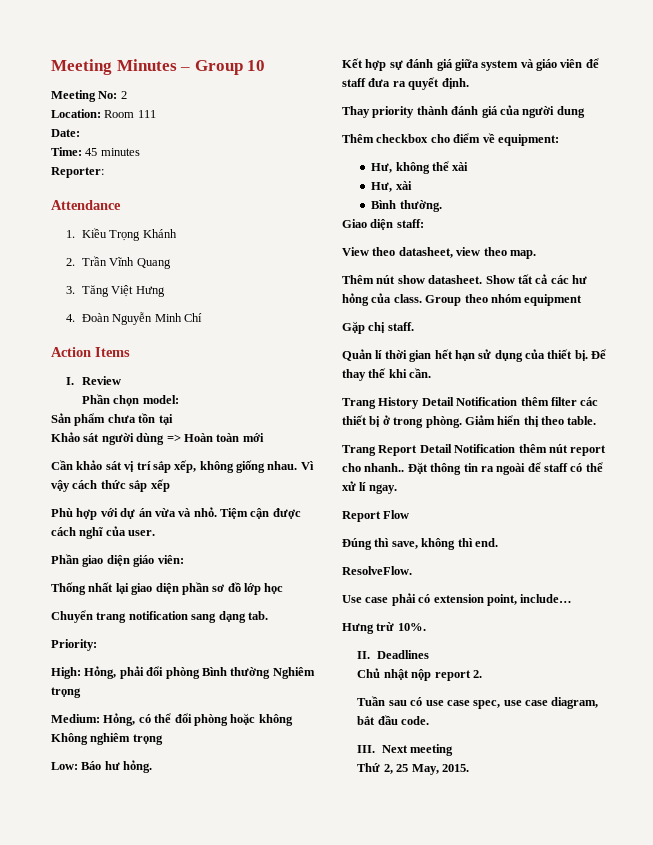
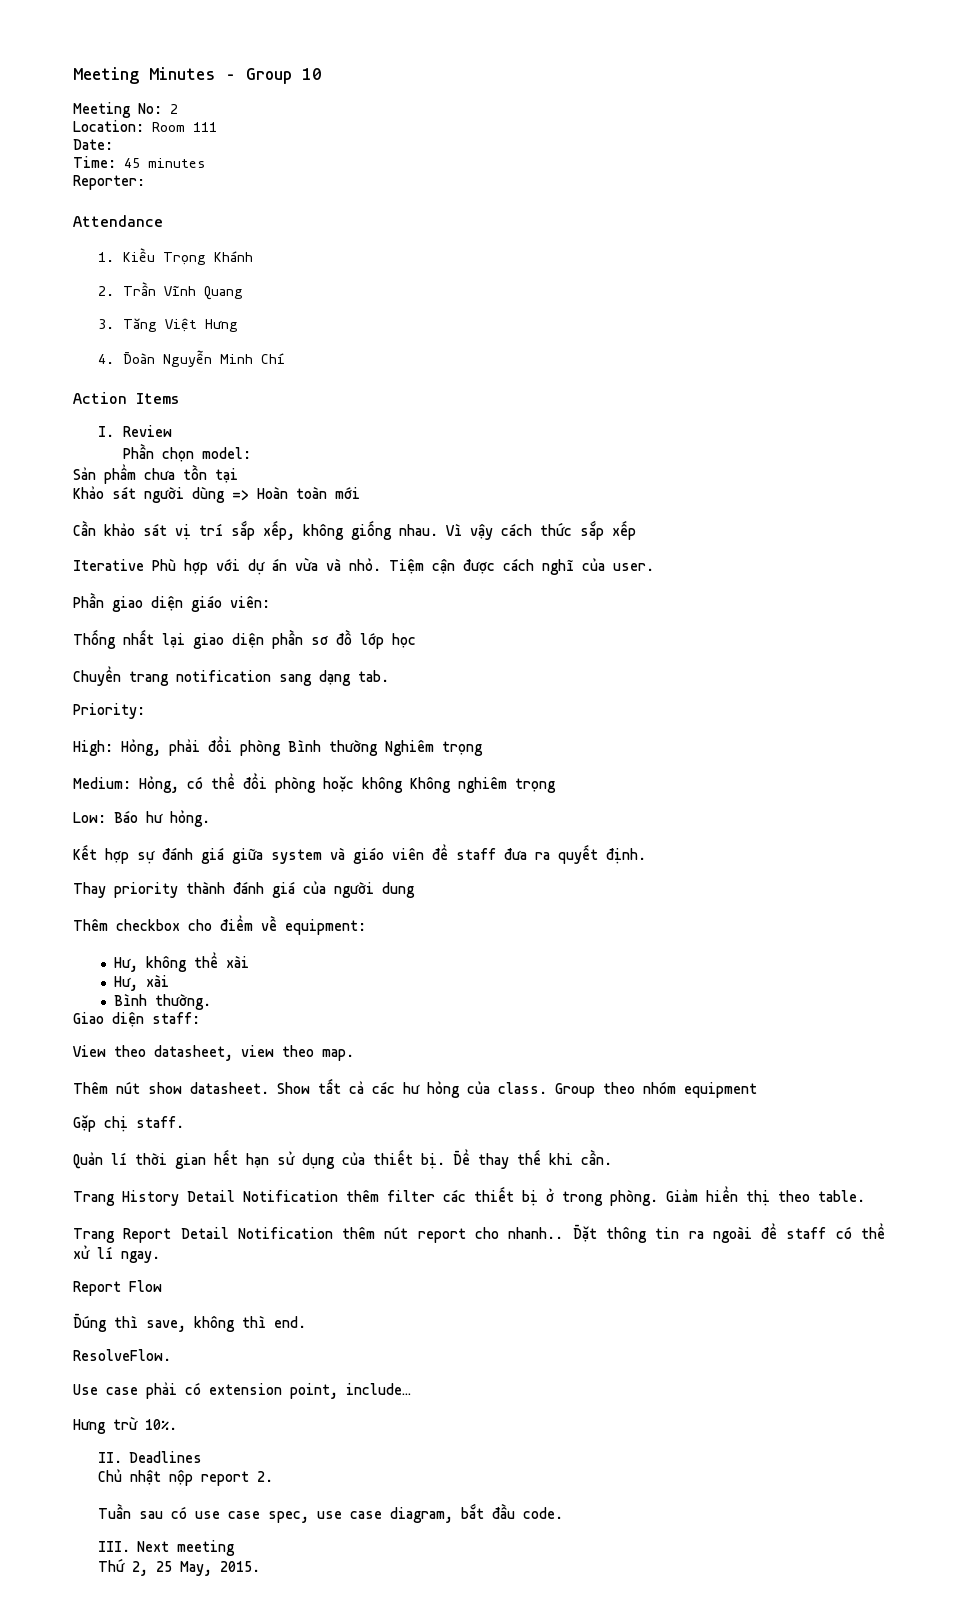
- Phù hợp với dự án vừa và nhỏ.
+ Iterative Phù hợp với dự án vừa và nhỏ.

